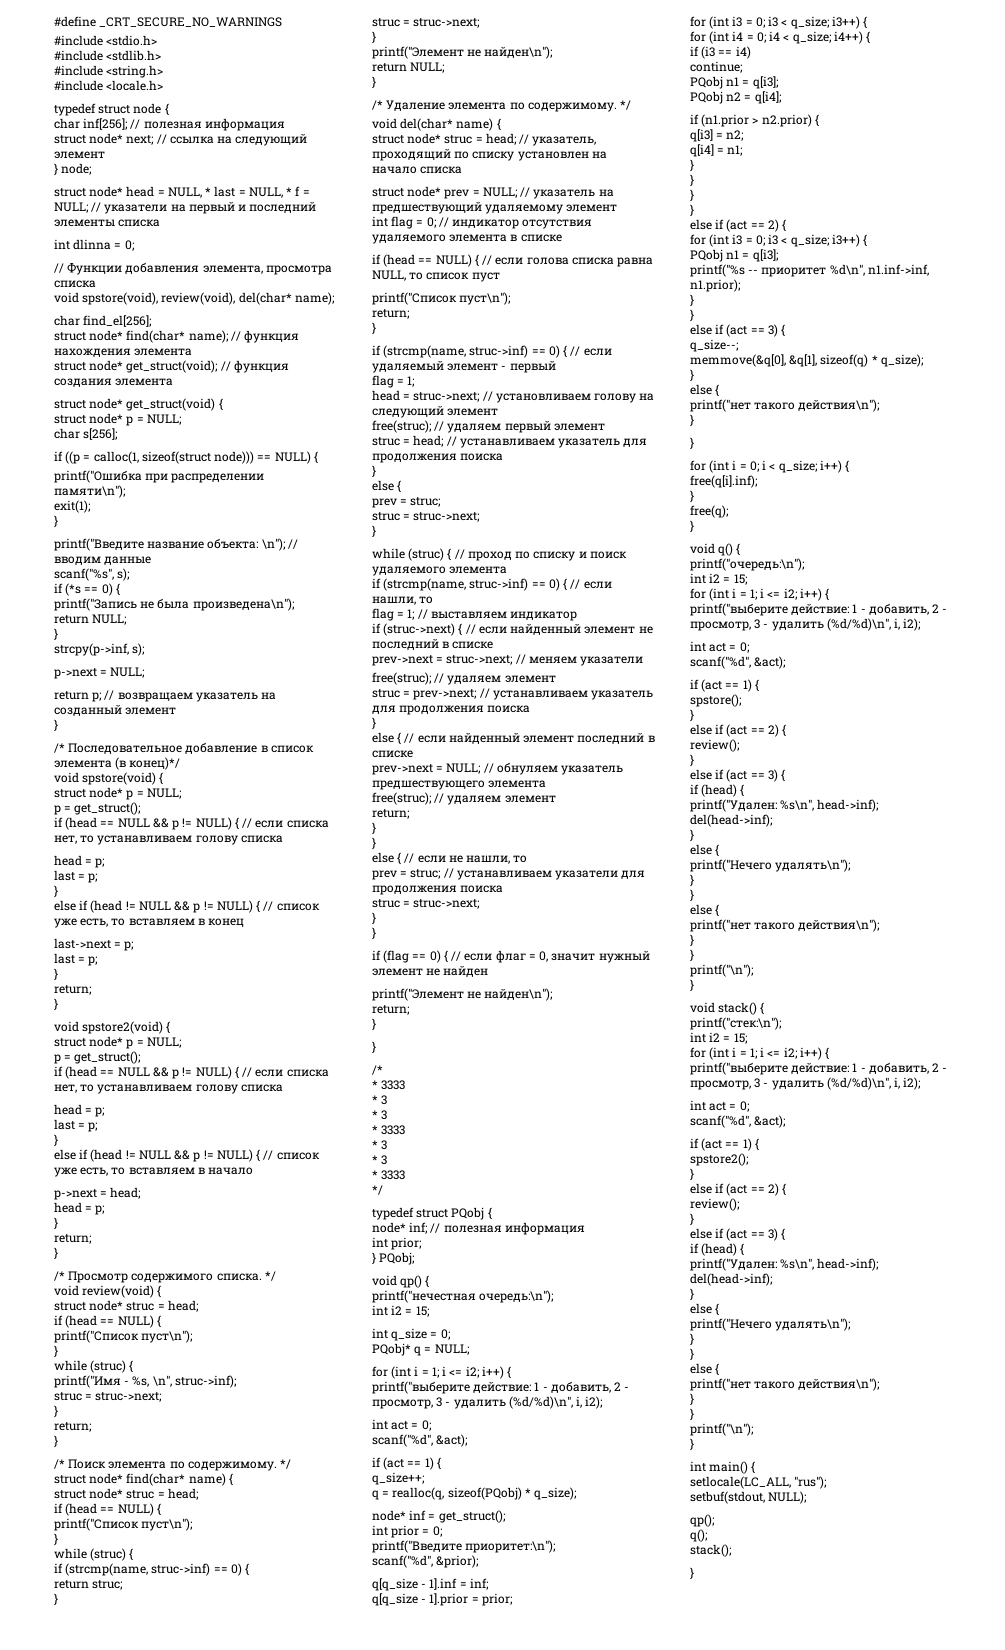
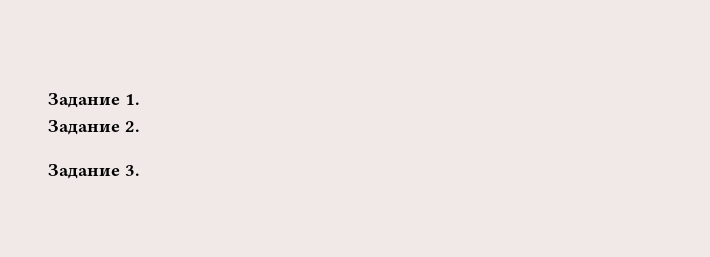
- #define _CRT_SECURE_NO_WARNINGS
- #include <stdio.h>
- #include <stdlib.h>
- #include <string.h>
- #include <locale.h>
- typedef struct node {
- char inf[256]; // полезная информация
- struct node* next; // ссылка на следующий элемент
- } node;
- struct node* head = NULL, * last = NULL, * f = NULL; // указатели на первый и последний элементы списка
- int dlinna = 0;
- // Функции добавления элемента, просмотра списка
- void spstore(void), review(void), del(char* name);
- char find_el[256];
- struct node* find(char* name); // функция нахождения элемента
- struct node* get_struct(void); // функция создания элемента
- struct node* get_struct(void) {
- struct node* p = NULL;
- char s[256];
- if ((p = calloc(1, sizeof(struct node))) == NULL) {
- printf("Ошибка при распределении памяти\n");
- exit(1);
- }
- printf("Введите название объекта: \n"); // вводим данные
- scanf("%s", s);
- if (*s == 0) {
- printf("Запись не была произведена\n");
- return NULL;
- }
- strcpy(p->inf, s);
- p->next = NULL;
- return p; // возвращаем указатель на созданный элемент
- }
- /* Последовательное добавление в список элемента (в конец)*/
- void spstore(void) {
- struct node* p = NULL;
- p = get_struct();
- if (head == NULL && p != NULL) { // если списка нет, то устанавливаем голову списка
- head = p;
- last = p;
- }
- else if (head != NULL && p != NULL) { // список уже есть, то вставляем в конец
- last->next = p;
- last = p;
- }
- return;
- }
- void spstore2(void) {
- struct node* p = NULL;
- p = get_struct();
- if (head == NULL && p != NULL) { // если списка нет, то устанавливаем голову списка
- head = p;
- last = p;
- }
- else if (head != NULL && p != NULL) { // список уже есть, то вставляем в начало
- p->next = head;
- head = p;
- }
- return;
- }
- /* Просмотр содержимого списка. */
- void review(void) {
- struct node* struc = head;
- if (head == NULL) {
- printf("Список пуст\n");
- }
- while (struc) {
- printf("Имя - %s, \n", struc->inf);
- struc = struc->next;
- }
- return;
- }
- /* Поиск элемента по содержимому. */
- struct node* find(char* name) {
- struct node* struc = head;
- if (head == NULL) {
- printf("Список пуст\n");
- }
- while (struc) {
- if (strcmp(name, struc->inf) == 0) {
- return struc;
- }
- struc = struc->next;
- }
- printf("Элемент не найден\n");
- return NULL;
- }
- /* Удаление элемента по содержимому. */
- void del(char* name) {
- struct node* struc = head; // указатель, проходящий по списку установлен на начало списка
- struct node* prev = NULL; // указатель на предшествующий удаляемому элемент
- int flag = 0; // индикатор отсутствия удаляемого элемента в списке
- if (head == NULL) { // если голова списка равна NULL, то список пуст
- printf("Список пуст\n");
- return;
- }
- if (strcmp(name, struc->inf) == 0) { // если удаляемый элемент - первый
- flag = 1;
- head = struc->next; // установливаем голову на следующий элемент
- free(struc); // удаляем первый элемент
- struc = head; // устанавливаем указатель для продолжения поиска
- }
- else {
- prev = struc;
- struc = struc->next;
- }
- while (struc) { // проход по списку и поиск удаляемого элемента
- if (strcmp(name, struc->inf) == 0) { // если нашли, то
- flag = 1; // выставляем индикатор
- if (struc->next) { // если найденный элемент не последний в списке
- prev->next = struc->next; // меняем указатели
- free(struc); // удаляем элемент
- struc = prev->next; // устанавливаем указатель для продолжения поиска
- }
- else { // если найденный элемент последний в списке
- prev->next = NULL; // обнуляем указатель предшествующего элемента
- free(struc); // удаляем элемент
- return;
- }
- }
- else { // если не нашли, то
- prev = struc; // устанавливаем указатели для продолжения поиска
- struc = struc->next;
- }
- }
- if (flag == 0) { // если флаг = 0, значит нужный элемент не найден
- printf("Элемент не найден\n");
- return;
- }
- }
- /*
- * 3333
- * 3
- * 3
- * 3333
- * 3
- * 3
- * 3333
- */
- typedef struct PQobj {
- node* inf; // полезная информация
- int prior;
- } PQobj;
- void qp() {
- printf("нечестная очередь:\n");
- int i2 = 15;
- int q_size = 0;
- PQobj* q = NULL;
- for (int i = 1; i <= i2; i++) {
- printf("выберите действие: 1 - добавить, 2 - просмотр, 3 - удалить (%d/%d)\n", i, i2);
- int act = 0;
- scanf("%d", &act);
- if (act == 1) {
- q_size++;
- q = realloc(q, sizeof(PQobj) * q_size);
- node* inf = get_struct();
- int prior = 0;
- printf("Введите приоритет:\n");
- scanf("%d", &prior);
- q[q_size - 1].inf = inf;
- q[q_size - 1].prior = prior;
- for (int i3 = 0; i3 < q_size; i3++) {
- for (int i4 = 0; i4 < q_size; i4++) {
- if (i3 == i4)
- continue;
- PQobj n1 = q[i3];
- PQobj n2 = q[i4];
- if (n1.prior > n2.prior) {
- q[i3] = n2;
- q[i4] = n1;
- }
- }
- }
- }
- else if (act == 2) {
- for (int i3 = 0; i3 < q_size; i3++) {
- PQobj n1 = q[i3];
- printf("%s -- приоритет %d\n", n1.inf->inf, n1.prior);
- }
- }
- else if (act == 3) {
- q_size--;
- memmove(&q[0], &q[1], sizeof(q) * q_size);
- }
- else {
- printf("нет такого действия\n");
- }
- }
- for (int i = 0; i < q_size; i++) {
- free(q[i].inf);
- }
- free(q);
- }
- void q() {
- printf("очередь:\n");
- int i2 = 15;
- for (int i = 1; i <= i2; i++) {
- printf("выберите действие: 1 - добавить, 2 - просмотр, 3 - удалить (%d/%d)\n", i, i2);
- int act = 0;
- scanf("%d", &act);
- if (act == 1) {
- spstore();
- }
- else if (act == 2) {
- review();
- }
- else if (act == 3) {
- if (head) {
- printf("Удален: %s\n", head->inf);
- del(head->inf);
- }
- else {
- printf("Нечего удалять\n");
- }
- }
- else {
- printf("нет такого действия\n");
- }
- }
- printf("\n");
- }
- void stack() {
- printf("стек:\n");
- int i2 = 15;
- for (int i = 1; i <= i2; i++) {
- printf("выберите действие: 1 - добавить, 2 - просмотр, 3 - удалить (%d/%d)\n", i, i2);
- int act = 0;
- scanf("%d", &act);
- if (act == 1) {
- spstore2();
- }
- else if (act == 2) {
- review();
- }
- else if (act == 3) {
- if (head) {
- printf("Удален: %s\n", head->inf);
- del(head->inf);
- }
- else {
- printf("Нечего удалять\n");
- }
- }
- else {
- printf("нет такого действия\n");
- }
- }
- printf("\n");
- }
- int main() {
- setlocale(LC_ALL, "rus");
- setbuf(stdout, NULL);
- qp();
- q();
- stack();
- }
+ Задание 1.
+ Задание 2.
+ Задание 3.

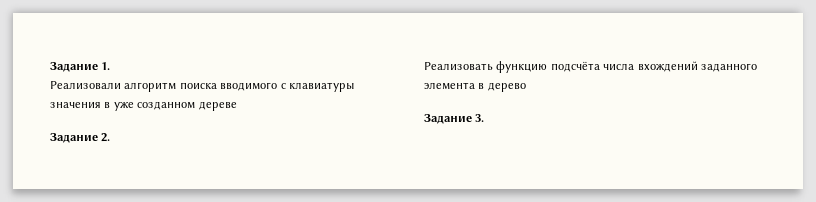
+ Реализовали алгоритм поиска вводимого с клавиатуры значения в уже созданном дереве
  Задание 2.
+ Реализовать функцию подсчёта числа вхождений заданного элемента в дерево

